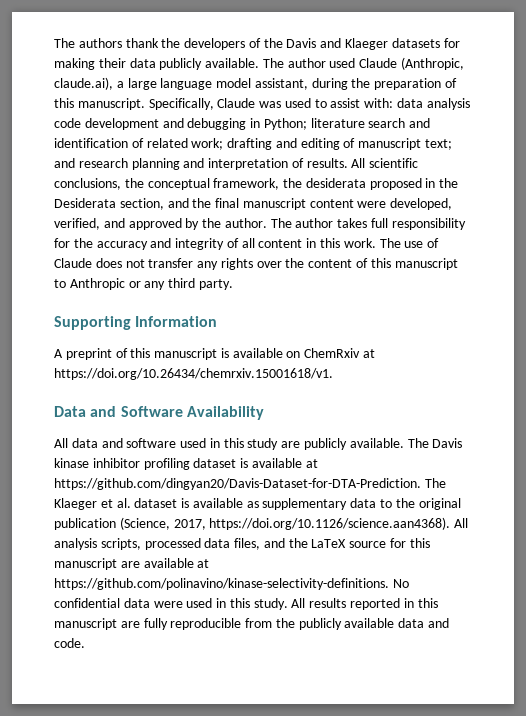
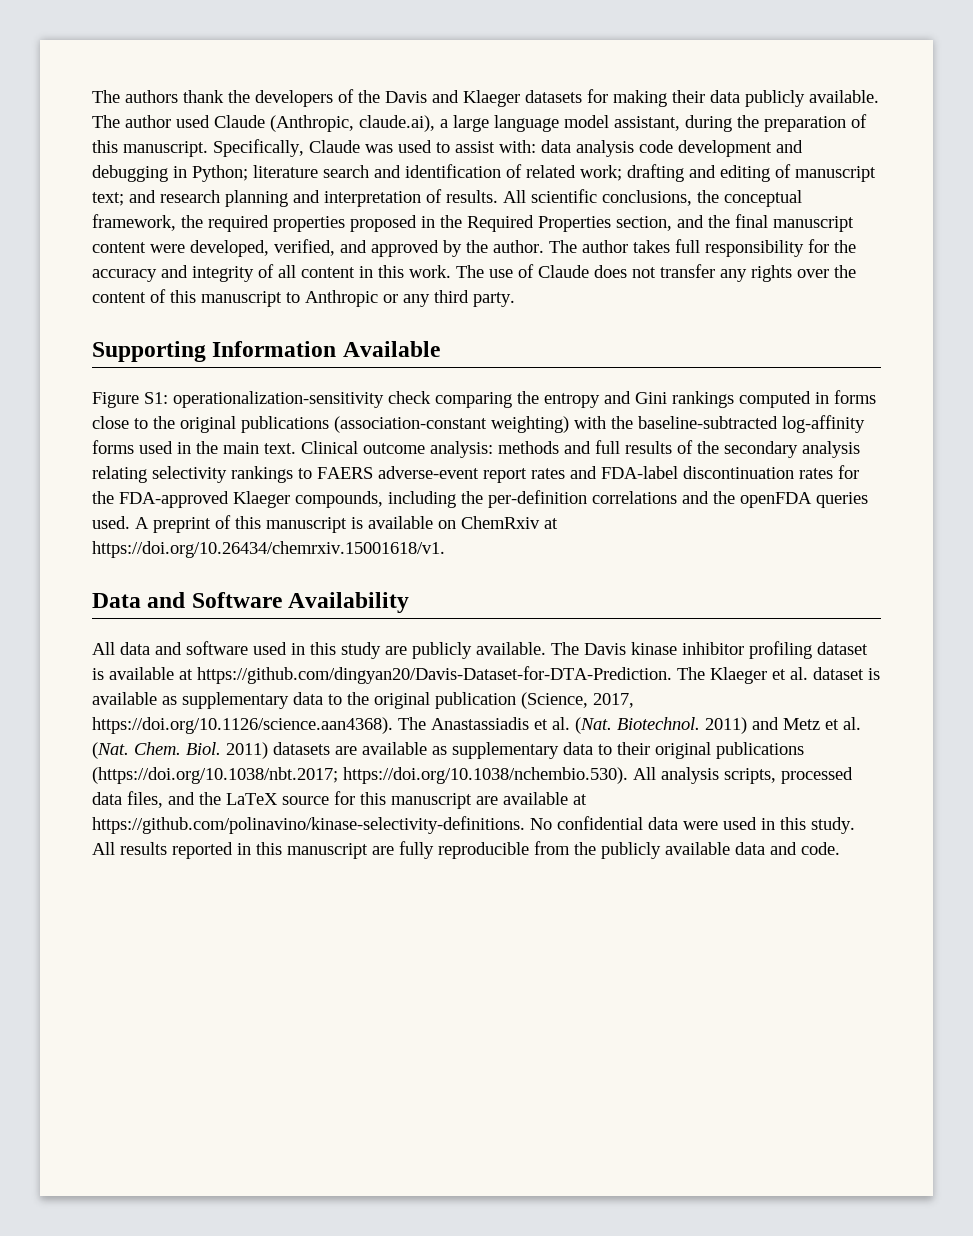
- All scientific conclusions, the conceptual framework, the desiderata proposed in the Desiderata section, and the final manuscript content were developed, verified, and approved by the author.
+ All scientific conclusions, the conceptual framework, the required properties proposed in the Required Properties section, and the final manuscript content were developed, verified, and approved by the author.
- Supporting Information
- A preprint of this manuscript is available on ChemRxiv at https://doi.org/10.26434/chemrxiv.15001618/v1.
+ Supporting Information Available
+ Figure S1: operationalization-sensitivity check comparing the entropy and Gini rankings computed in forms close to the original publications (association-constant weighting) with the baseline-subtracted log-affinity forms used in the main text. Clinical outcome analysis: methods and full results of the secondary analysis relating selectivity rankings to FAERS adverse-event report rates and FDA-label discontinuation rates for the FDA-approved Klaeger compounds, including the per-definition correlations and the openFDA queries used. A preprint of this manuscript is available on ChemRxiv at https://doi.org/10.26434/chemrxiv.15001618/v1.
- The Davis kinase inhibitor profiling dataset is available at https://github.com/dingyan20/Davis-Dataset-for-DTA-Prediction. The Klaeger et al. dataset is available as supplementary data to the original publication (Science, 2017, https://doi.org/10.1126/science.aan4368). All analysis scripts, processed data files, and the LaTeX source for this manuscript are available at https://github.com/polinavino/kinase-selectivity-definitions. No confidential data were used in this study.
+ The Davis kinase inhibitor profiling dataset is available at https://github.com/dingyan20/Davis-Dataset-for-DTA-Prediction. The Klaeger et al. dataset is available as supplementary data to the original publication (Science, 2017, https://doi.org/10.1126/science.aan4368). The Anastassiadis et al. (Nat. Biotechnol. 2011) and Metz et al. (Nat. Chem. Biol. 2011) datasets are available as supplementary data to their original publications (https://doi.org/10.1038/nbt.2017; https://doi.org/10.1038/nchembio.530). All analysis scripts, processed data files, and the LaTeX source for this manuscript are available at https://github.com/polinavino/kinase-selectivity-definitions. No confidential data were used in this study.

